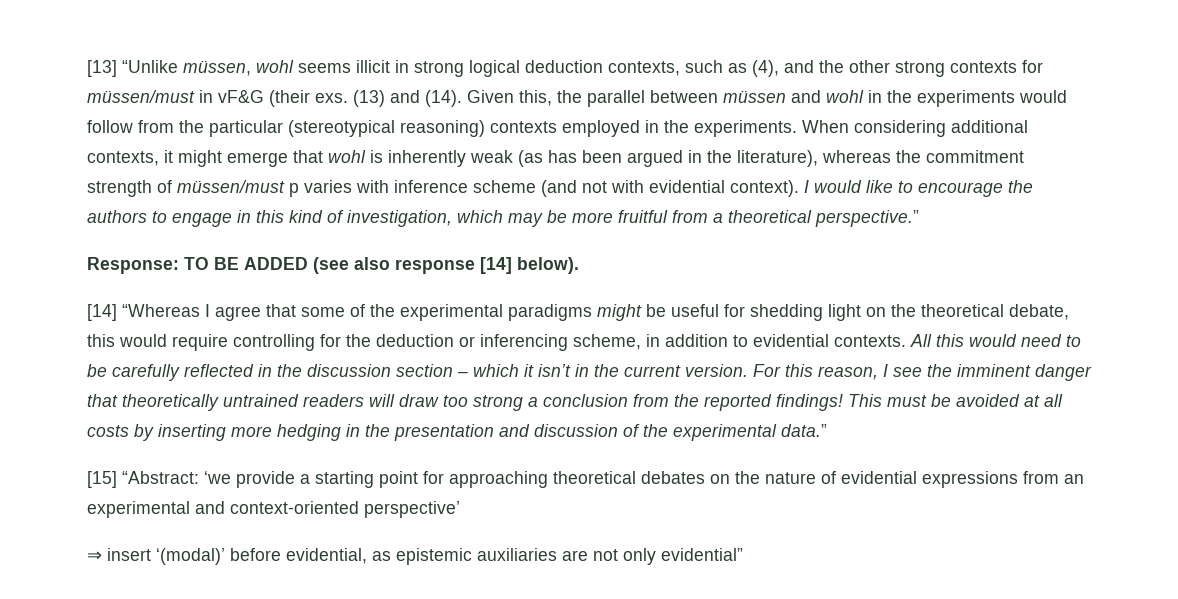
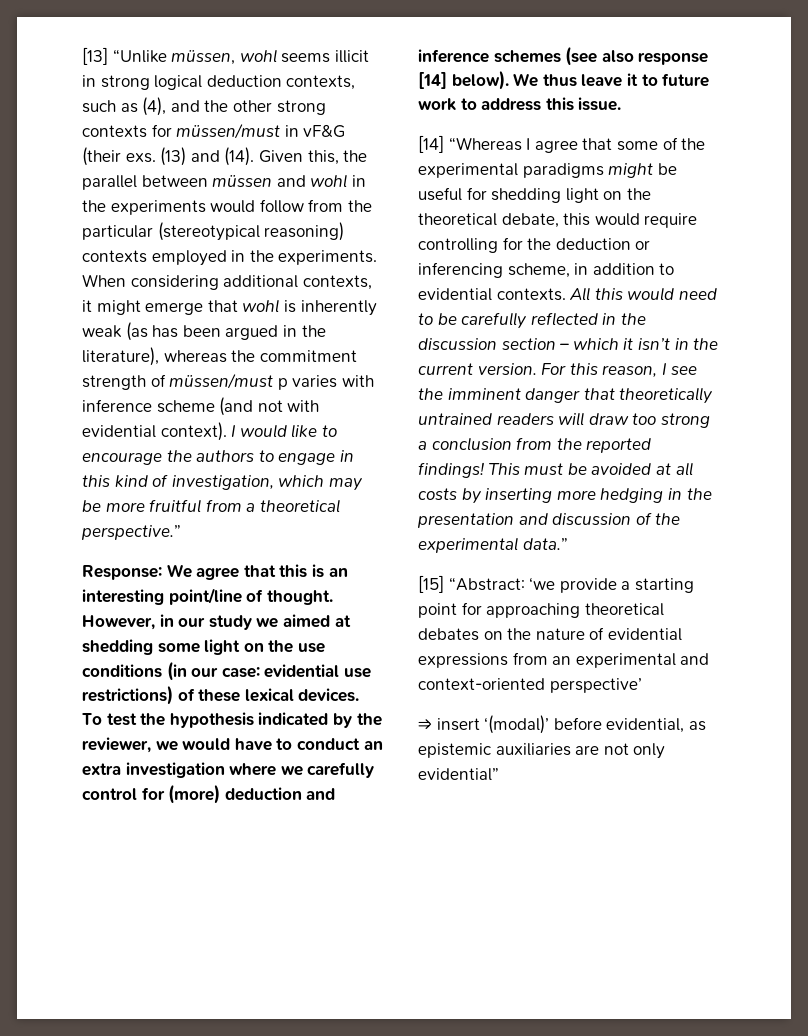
- Response: TO BE ADDED (see also response [14] below).
+ Response: We agree that this is an interesting point/line of thought. However, in our study we aimed at shedding some light on the use conditions (in our case: evidential use restrictions) of these lexical devices. To test the hypothesis indicated by the reviewer, we would have to conduct an extra investigation where we carefully control for (more) deduction and inference schemes (see also response [14] below). We thus leave it to future work to address this issue.

